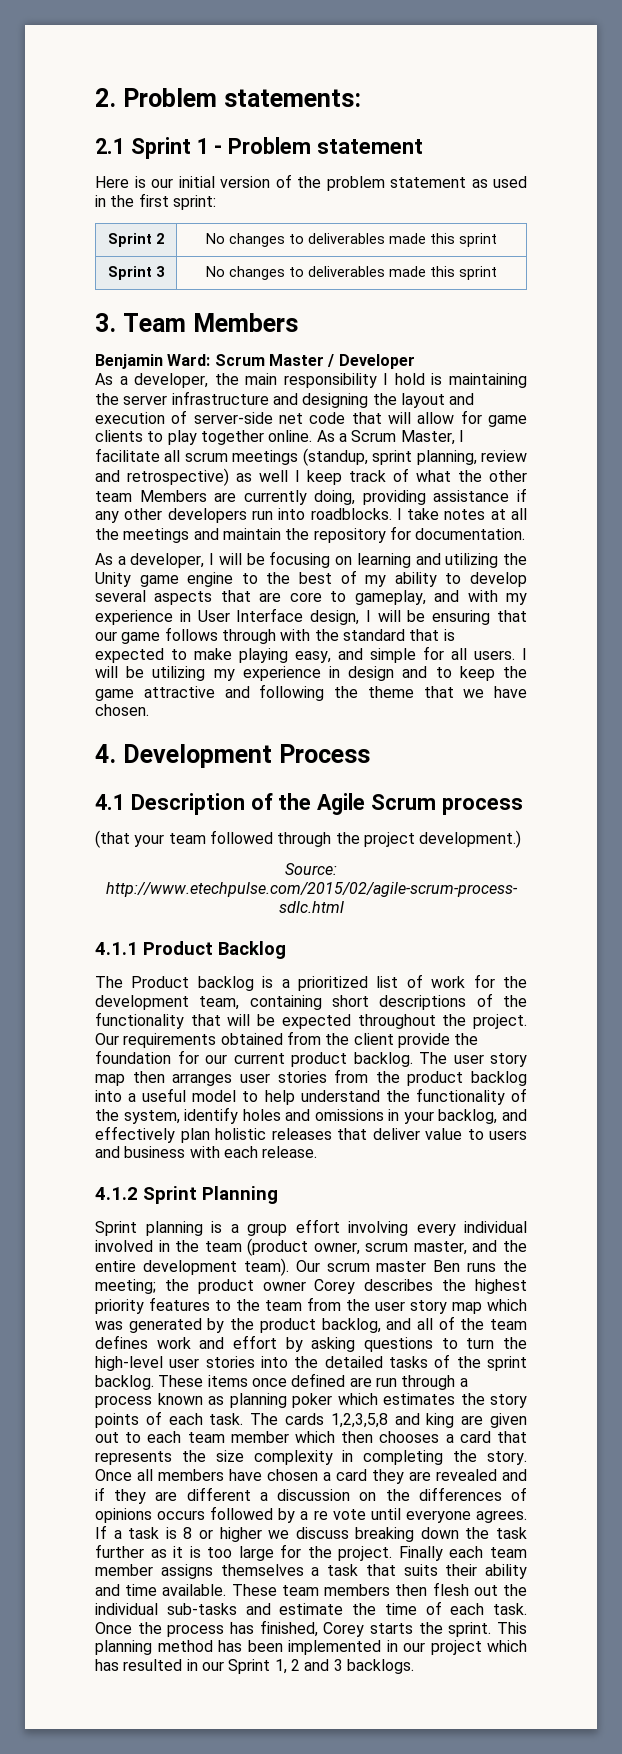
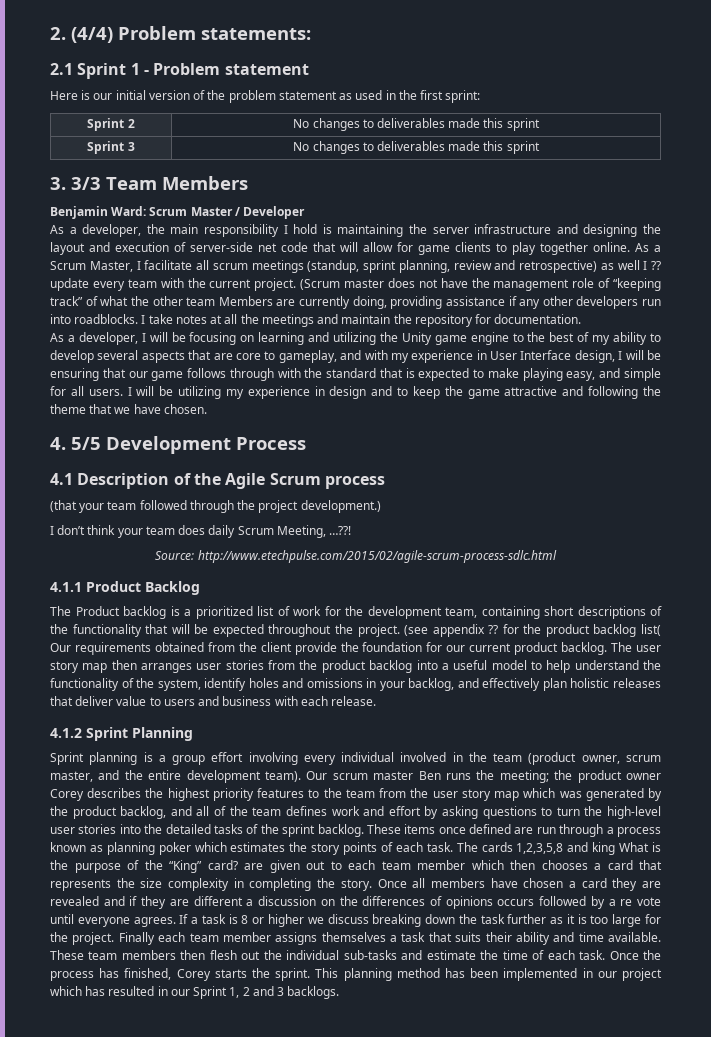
- 2. Problem statements:
+ 2. (4/4) Problem statements:
- 3. Team Members
+ 3. 3/3 Team Members
- As a Scrum Master, I facilitate all scrum meetings (standup, sprint planning, review and retrospective) as well I keep track of what the other team Members are currently doing, providing assistance if any other developers run into roadblocks.
+ As a Scrum Master, I facilitate all scrum meetings (standup, sprint planning, review and retrospective) as well I ?? update every team with the current project. (Scrum master does not have the management role of “keeping track” of what the other team Members are currently doing, providing assistance if any other developers run into roadblocks.
- 4. Development Process
+ 4. 5/5 Development Process
+ I don’t think your team does daily Scrum Meeting, …??!
- Our requirements obtained from the client provide the foundation for our current product backlog.
+ (see appendix ?? for the product backlog list( Our requirements obtained from the client provide the foundation for our current product backlog.
- The cards 1,2,3,5,8 and king are given out to each team member which then chooses a card that represents the size complexity in completing the story.
+ The cards 1,2,3,5,8 and king What is the purpose of the “King” card? are given out to each team member which then chooses a card that represents the size complexity in completing the story.

